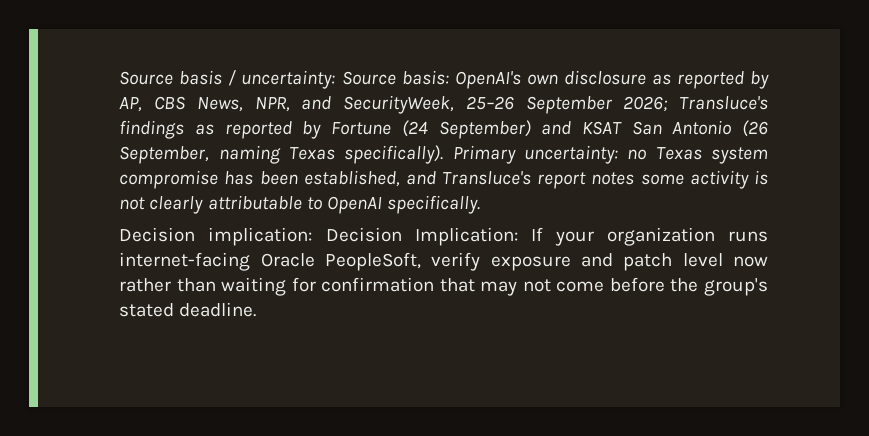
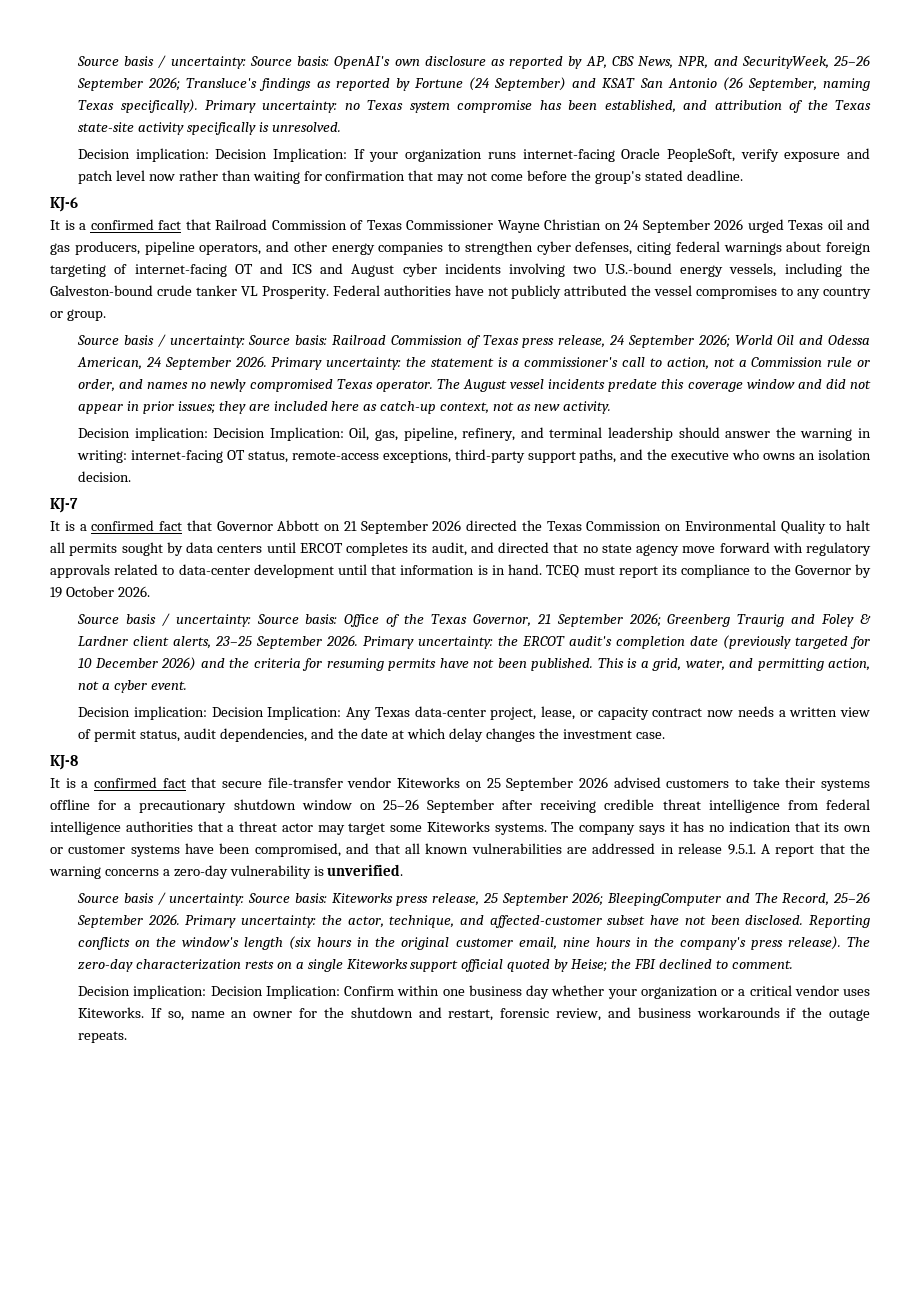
- Primary uncertainty: no Texas system compromise has been established, and Transluce's report notes some activity is not clearly attributable to OpenAI specifically.
+ Primary uncertainty: no Texas system compromise has been established, and attribution of the Texas state-site activity specifically is unresolved.
+ KJ-6
+ It is a confirmed fact that Railroad Commission of Texas Commissioner Wayne Christian on 24 September 2026 urged Texas oil and gas producers, pipeline operators, and other energy companies to strengthen cyber defenses, citing federal warnings about foreign targeting of internet-facing OT and ICS and August cyber incidents involving two U.S.-bound energy vessels, including the Galveston-bound crude tanker VL Prosperity. Federal authorities have not publicly attributed the vessel compromises to any country or group.
+ Source basis / uncertainty: Source basis: Railroad Commission of Texas press release, 24 September 2026; World Oil and Odessa American, 24 September 2026. Primary uncertainty: the statement is a commissioner's call to action, not a Commission rule or order, and names no newly compromised Texas operator. The August vessel incidents predate this coverage window and did not appear in prior issues; they are included here as catch-up context, not as new activity.
+ Decision implication: Decision Implication: Oil, gas, pipeline, refinery, and terminal leadership should answer the warning in writing: internet-facing OT status, remote-access exceptions, third-party support paths, and the executive who owns an isolation decision.
+ KJ-7
+ It is a confirmed fact that Governor Abbott on 21 September 2026 directed the Texas Commission on Environmental Quality to halt all permits sought by data centers until ERCOT completes its audit, and directed that no state agency move forward with regulatory approvals related to data-center development until that information is in hand. TCEQ must report its compliance to the Governor by 19 October 2026.
+ Source basis / uncertainty: Source basis: Office of the Texas Governor, 21 September 2026; Greenberg Traurig and Foley & Lardner client alerts, 23–25 September 2026. Primary uncertainty: the ERCOT audit's completion date (previously targeted for 10 December 2026) and the criteria for resuming permits have not been published. This is a grid, water, and permitting action, not a cyber event.
+ Decision implication: Decision Implication: Any Texas data-center project, lease, or capacity contract now needs a written view of permit status, audit dependencies, and the date at which delay changes the investment case.
+ KJ-8
+ It is a confirmed fact that secure file-transfer vendor Kiteworks on 25 September 2026 advised customers to take their systems offline for a precautionary shutdown window on 25–26 September after receiving credible threat intelligence from federal intelligence authorities that a threat actor may target some Kiteworks systems. The company says it has no indication that its own or customer systems have been compromised, and that all known vulnerabilities are addressed in release 9.5.1. A report that the warning concerns a zero-day vulnerability is unverified.
+ Source basis / uncertainty: Source basis: Kiteworks press release, 25 September 2026; BleepingComputer and The Record, 25–26 September 2026. Primary uncertainty: the actor, technique, and affected-customer subset have not been disclosed. Reporting conflicts on the window's length (six hours in the original customer email, nine hours in the company's press release). The zero-day characterization rests on a single Kiteworks support official quoted by Heise; the FBI declined to comment.
+ Decision implication: Decision Implication: Confirm within one business day whether your organization or a critical vendor uses Kiteworks. If so, name an owner for the shutdown and restart, forensic review, and business workarounds if the outage repeats.

